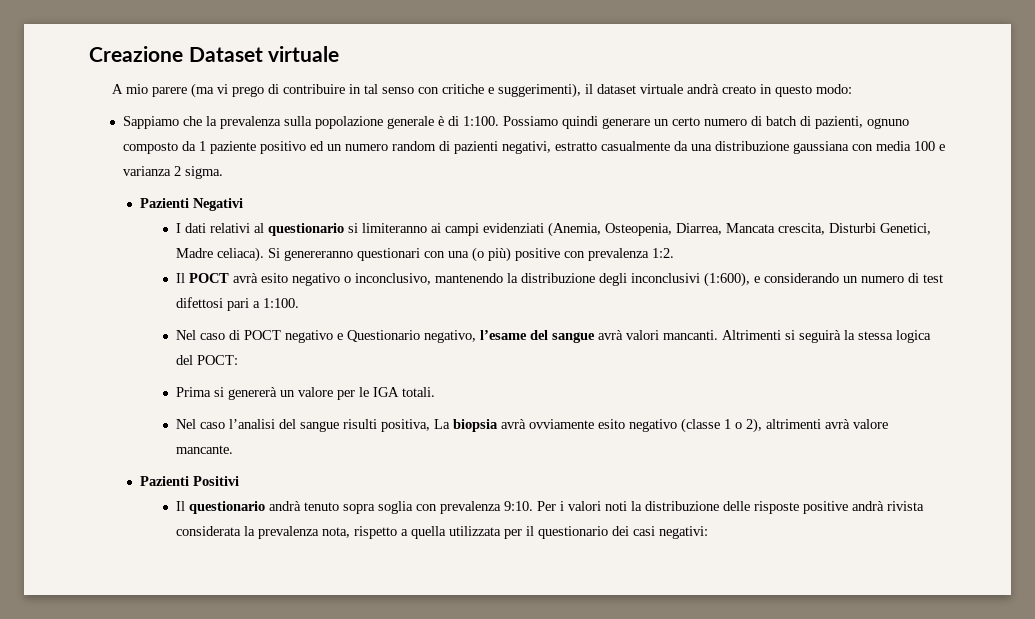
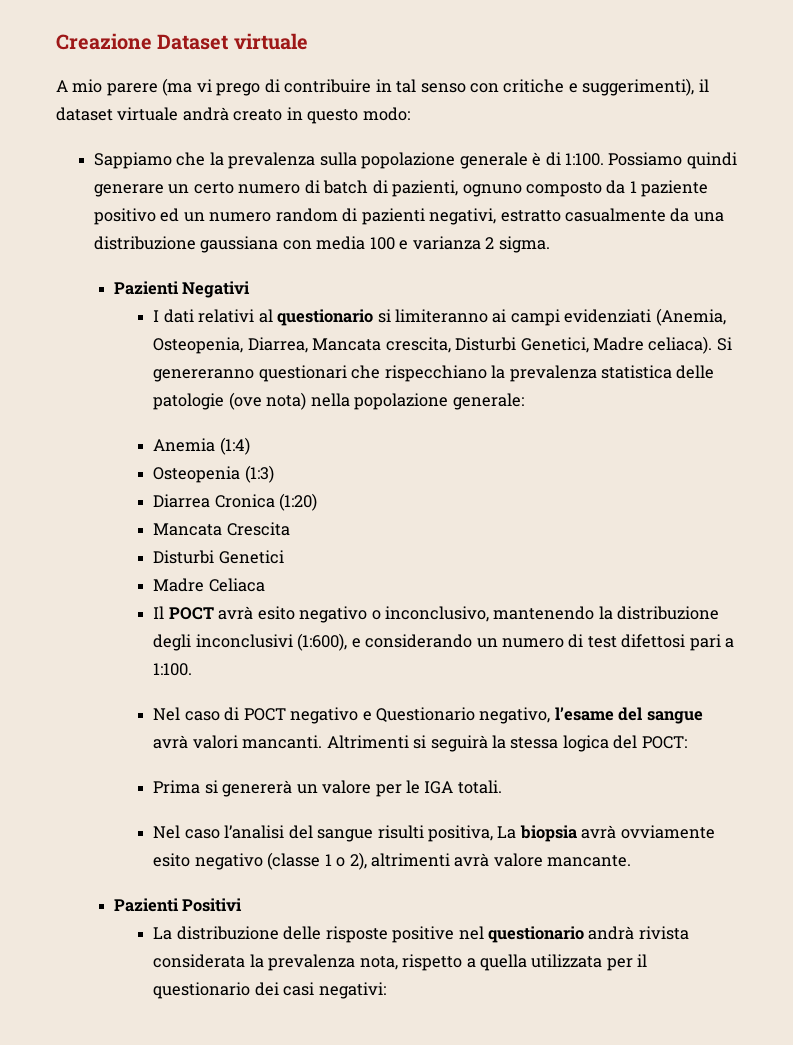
- Si genereranno questionari con una (o più) positive con prevalenza 1:2.
+ Si genereranno questionari che rispecchiano la prevalenza statistica delle patologie (ove nota) nella popolazione generale:
+ Anemia (1:4)
+ Osteopenia (1:3)
+ Diarrea Cronica (1:20)
+ Mancata Crescita
+ Disturbi Genetici
+ Madre Celiaca
- Il questionario andrà tenuto sopra soglia con prevalenza 9:10. Per i valori noti la distribuzione delle risposte positive andrà rivista considerata la prevalenza nota, rispetto a quella utilizzata per il questionario dei casi negativi:
+ La distribuzione delle risposte positive nel questionario andrà rivista considerata la prevalenza nota, rispetto a quella utilizzata per il questionario dei casi negativi:

